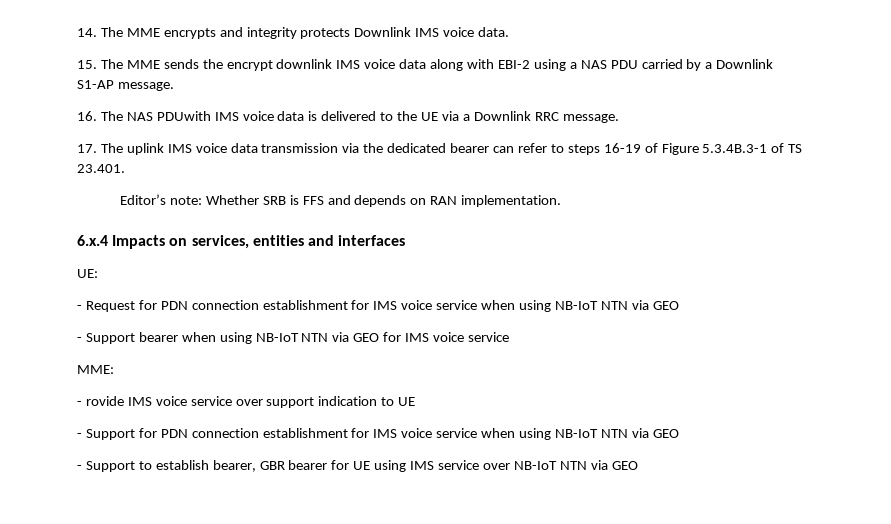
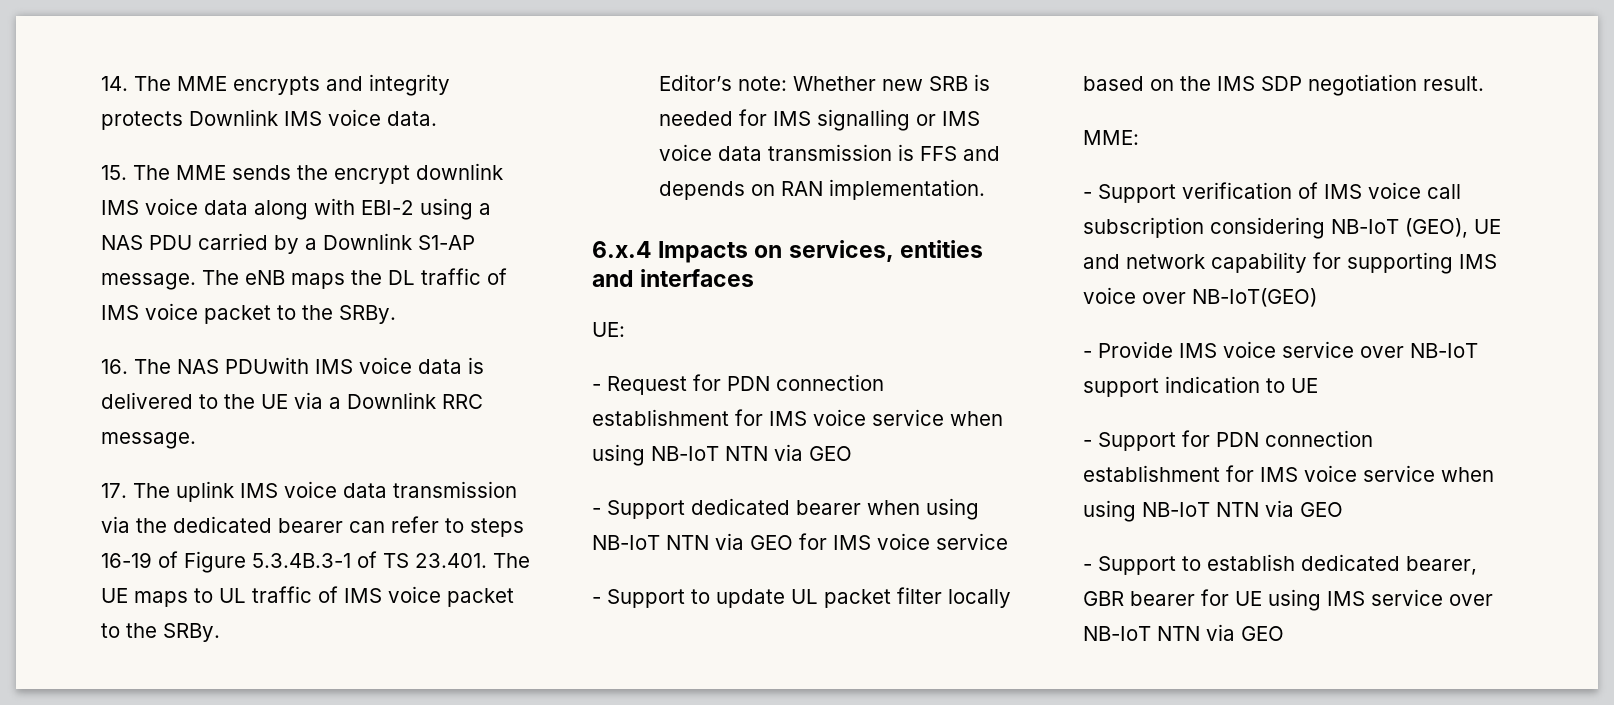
+ The eNB maps the DL traffic of IMS voice packet to the SRBy.
- 17. The uplink IMS voice data transmission via the dedicated bearer can refer to steps 16-19 of Figure 5.3.4B.3-1 of TS 23.401.
+ 17. The uplink IMS voice data transmission via the dedicated bearer can refer to steps 16-19 of Figure 5.3.4B.3-1 of TS 23.401. The UE maps to UL traffic of IMS voice packet to the SRBy.
- Editor’s note: Whether SRB is FFS and depends on RAN implementation.
+ Editor’s note: Whether new SRB is needed for IMS signalling or IMS voice data transmission is FFS and depends on RAN implementation.
- - Support bearer when using NB-IoT NTN via GEO for IMS voice service
+ - Support dedicated bearer when using NB-IoT NTN via GEO for IMS voice service
+ - Support to update UL packet filter locally based on the IMS SDP negotiation result.
  MME:
- - rovide IMS voice service over support indication to UE
+ - Support verification of IMS voice call subscription considering NB-IoT (GEO), UE and network capability for supporting IMS voice over NB-IoT(GEO)
+ - Provide IMS voice service over NB-IoT support indication to UE
- - Support to establish bearer, GBR bearer for UE using IMS service over NB-IoT NTN via GEO
+ - Support to establish dedicated bearer, GBR bearer for UE using IMS service over NB-IoT NTN via GEO

